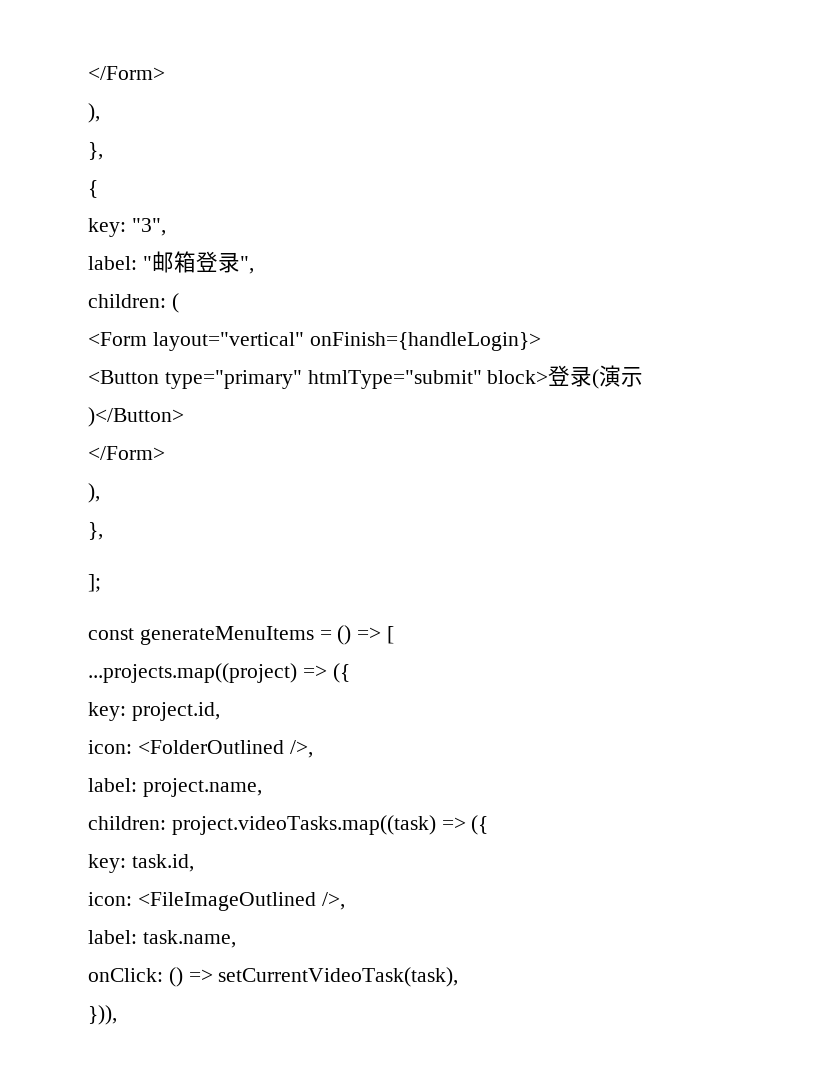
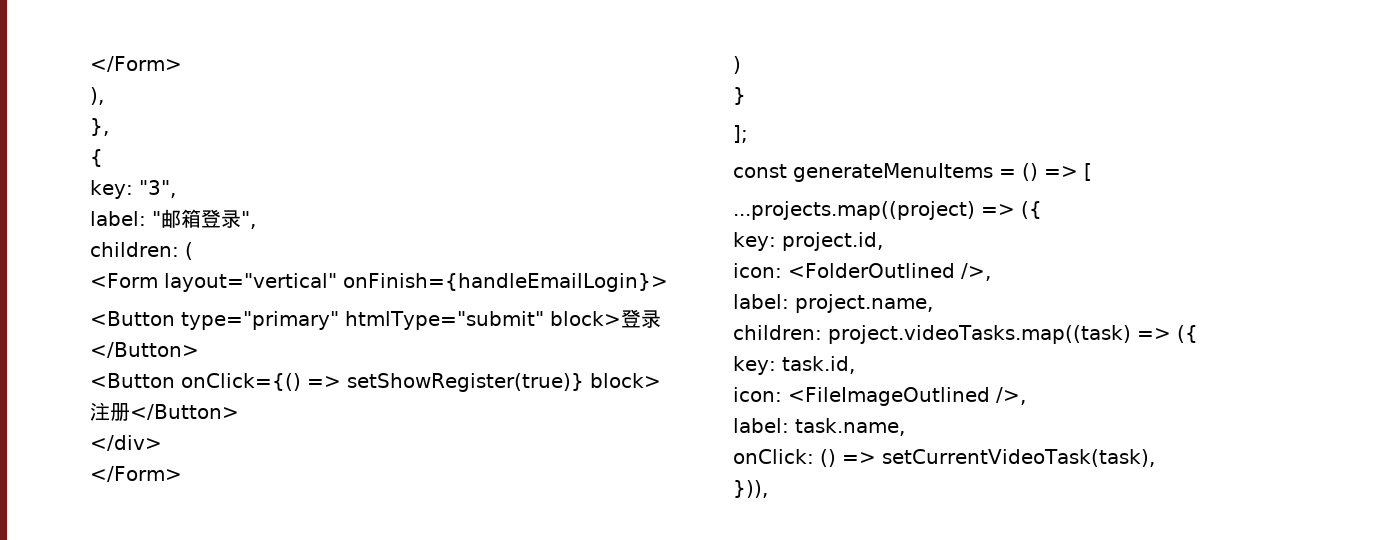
- <Form layout="vertical" onFinish={handleLogin}>
+ <Form layout="vertical" onFinish={handleEmailLogin}>
- <Button type="primary" htmlType="submit" block>登录(演示)</Button>
+ <Button type="primary" htmlType="submit" block>登录</Button>
+ <Button onClick={() => setShowRegister(true)} block>注册</Button>
+ </div>
  </Form>
- ),
- },
+ )
+ }

